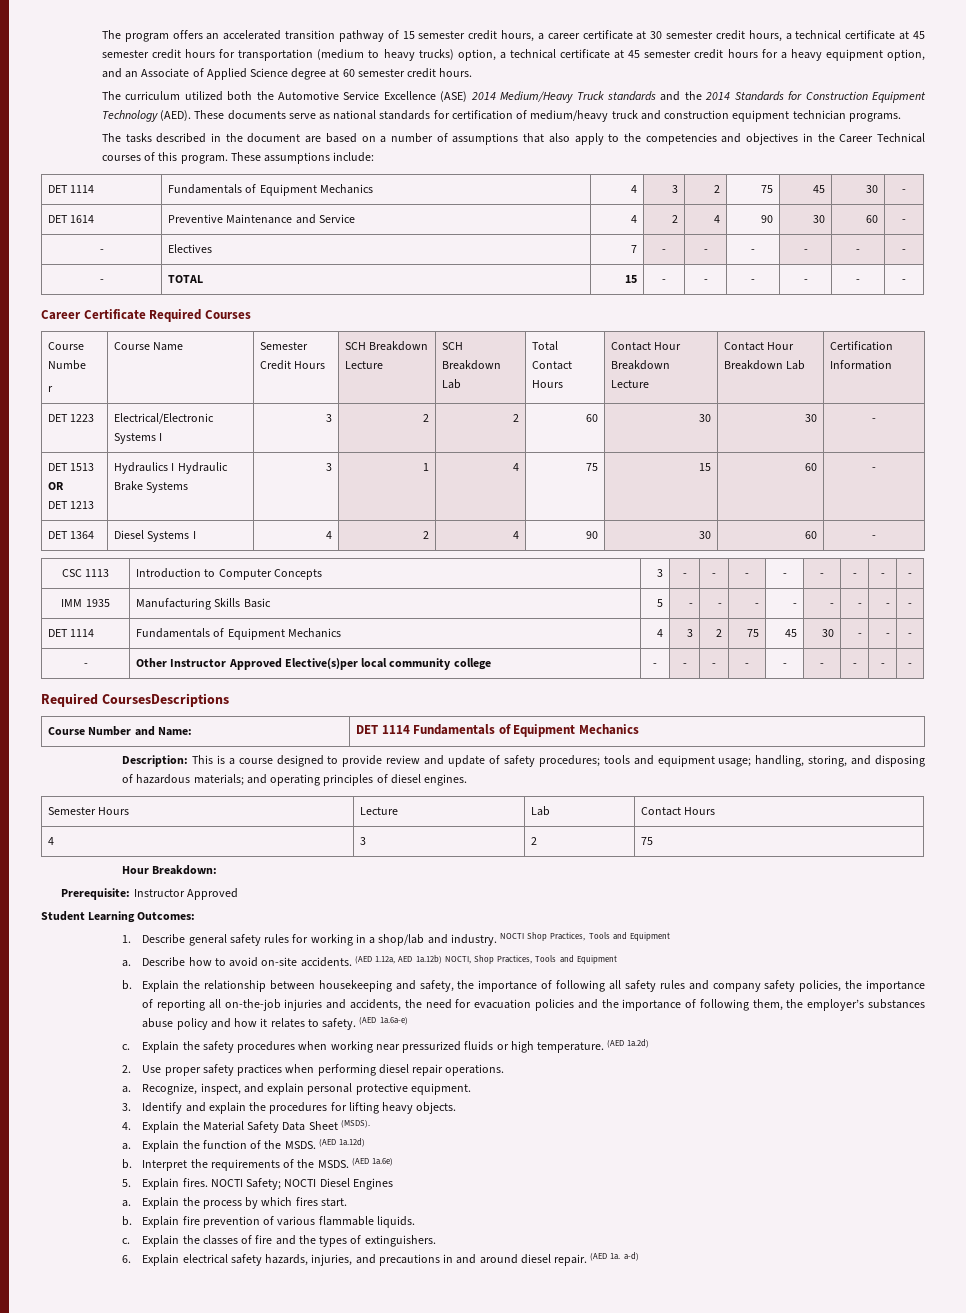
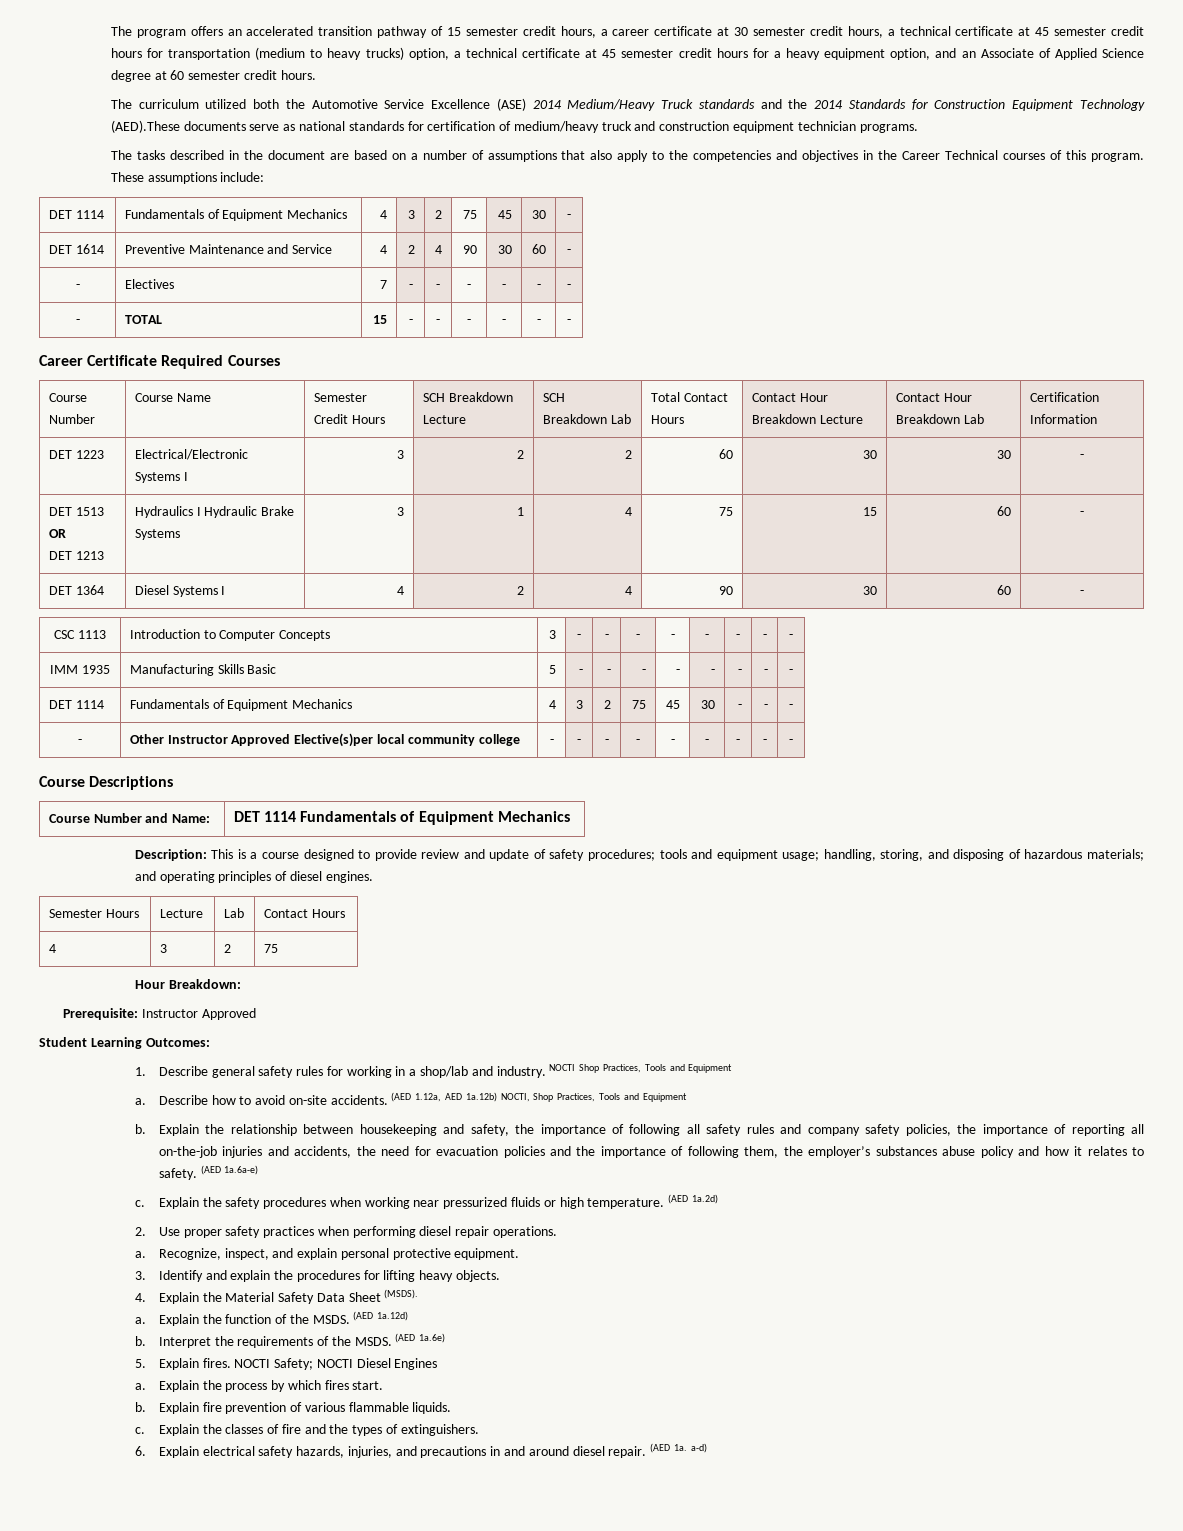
- The curriculum utilized both the Automotive Service Excellence (ASE) 2014 Medium/Heavy Truck standards and the 2014 Standards for Construction Equipment Technology (AED). These documents serve as national standards for certification of medium/heavy truck and construction equipment technician programs.
+ The curriculum utilized both the Automotive Service Excellence (ASE) 2014 Medium/Heavy Truck standards and the 2014 Standards for Construction Equipment Technology (AED).These documents serve as national standards for certification of medium/heavy truck and construction equipment technician programs.
- Course Numbe
- r | Course Name | Semester Credit Hours | SCH Breakdown Lecture | SCH Breakdown Lab | Total Contact Hours | Contact Hour Breakdown Lecture | Contact Hour Breakdown Lab | Certification Information
+ Course Number | Course Name | Semester Credit Hours | SCH Breakdown Lecture | SCH Breakdown Lab | Total Contact Hours | Contact Hour Breakdown Lecture | Contact Hour Breakdown Lab | Certification Information
- Required CoursesDescriptions
+ Course Descriptions

